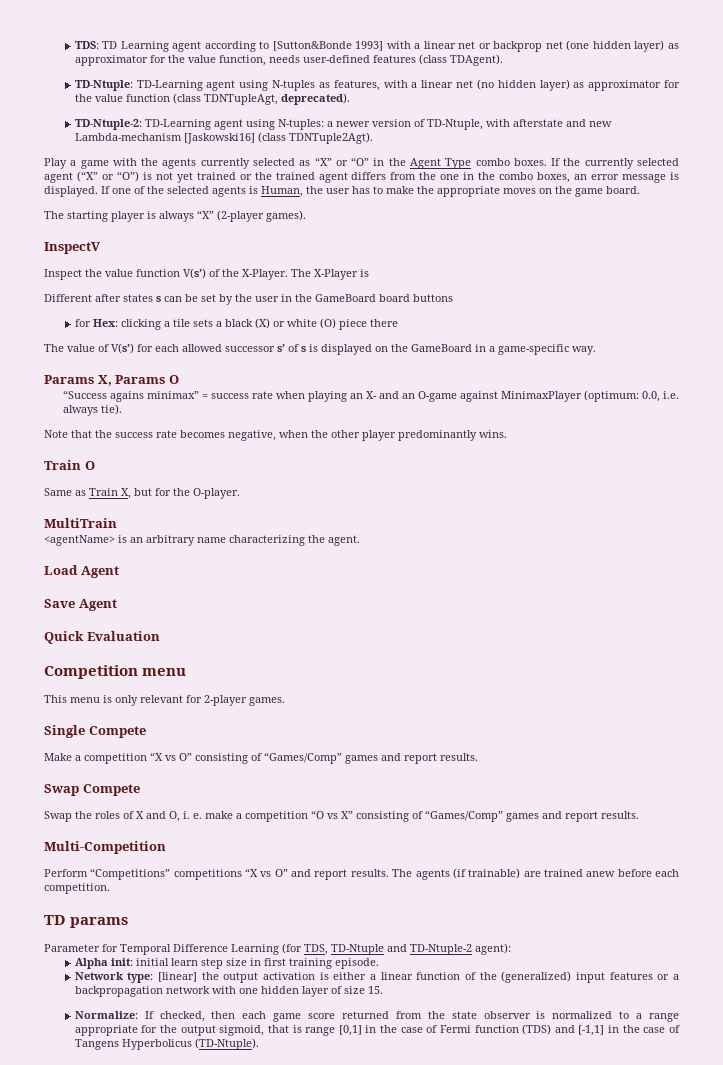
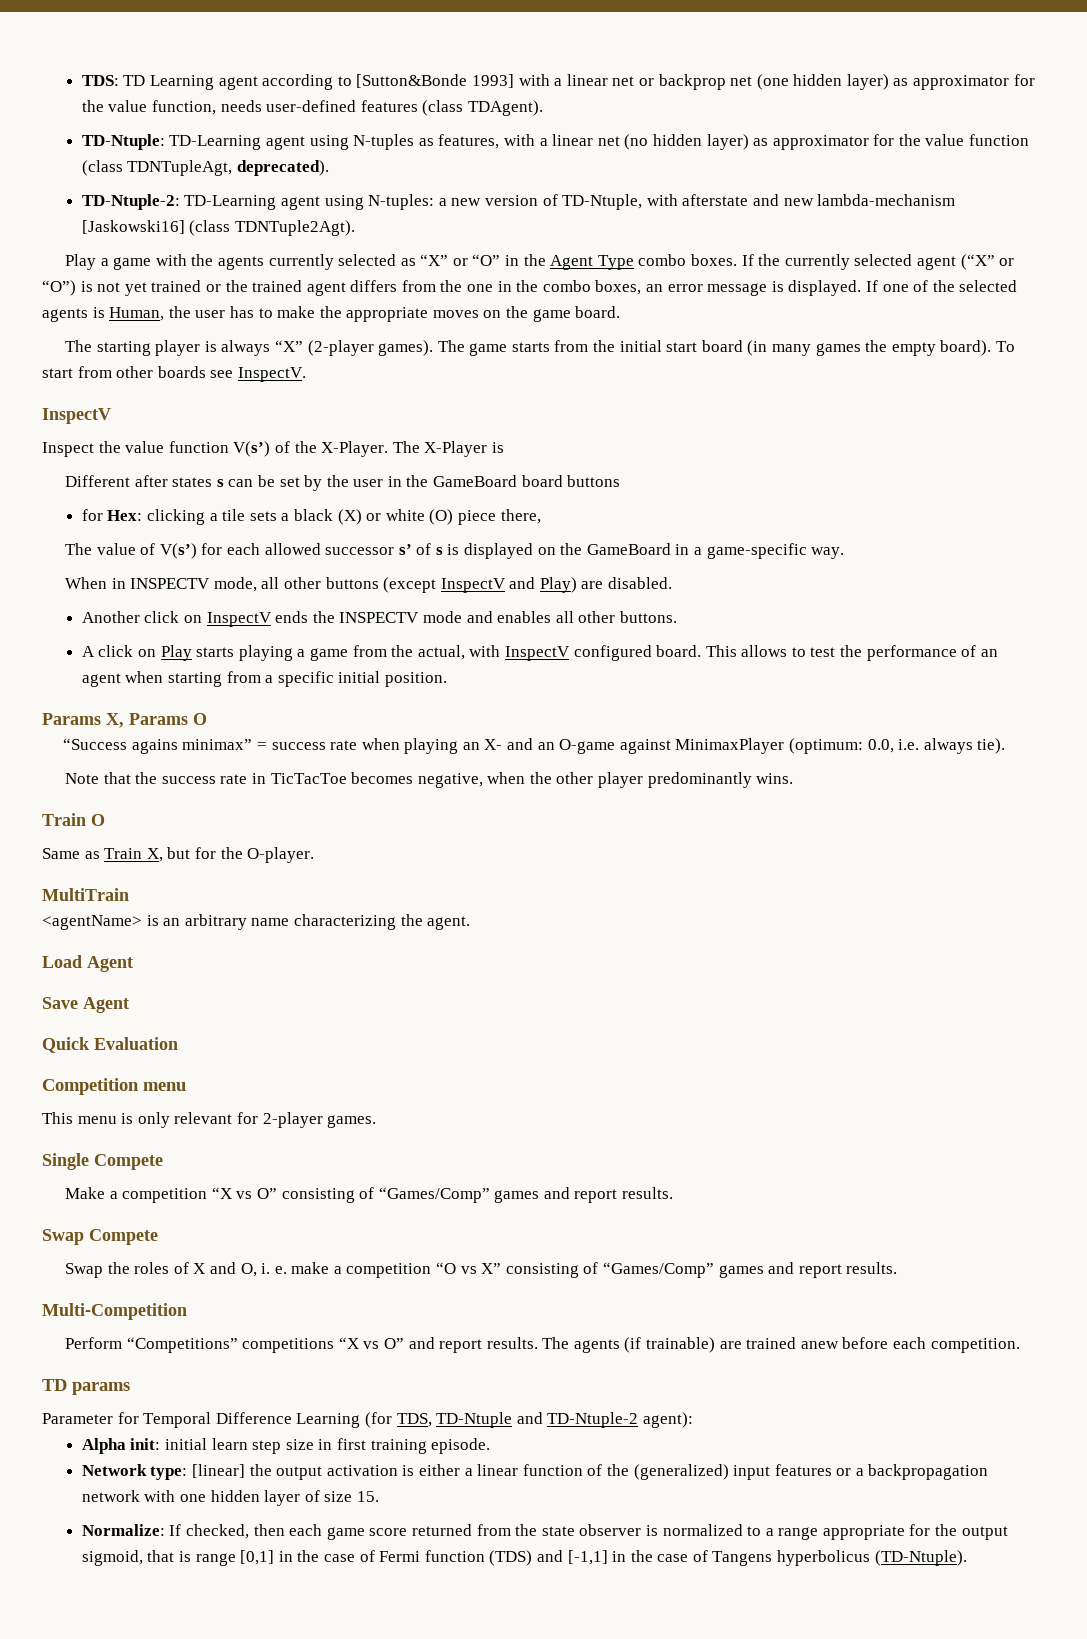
- TD-Ntuple-2: TD-Learning agent using N-tuples: a newer version of TD-Ntuple, with afterstate and new Lambda-mechanism [Jaskowski16] (class TDNTuple2Agt).
+ TD-Ntuple-2: TD-Learning agent using N-tuples: a new version of TD-Ntuple, with afterstate and new lambda-mechanism [Jaskowski16] (class TDNTuple2Agt).
+ The game starts from the initial start board (in many games the empty board). To start from other boards see InspectV.
- for Hex: clicking a tile sets a black (X) or white (O) piece there
+ for Hex: clicking a tile sets a black (X) or white (O) piece there,
+ When in INSPECTV mode, all other buttons (except InspectV and Play) are disabled.
+ Another click on InspectV ends the INSPECTV mode and enables all other buttons.
+ A click on Play starts playing a game from the actual, with InspectV configured board. This allows to test the performance of an agent when starting from a specific initial position.
- Note that the success rate becomes negative, when the other player predominantly wins.
+ Note that the success rate in TicTacToe becomes negative, when the other player predominantly wins.
- Normalize: If checked, then each game score returned from the state observer is normalized to a range appropriate for the output sigmoid, that is range [0,1] in the case of Fermi function (TDS) and [-1,1] in the case of Tangens Hyperbolicus (TD-Ntuple).
+ Normalize: If checked, then each game score returned from the state observer is normalized to a range appropriate for the output sigmoid, that is range [0,1] in the case of Fermi function (TDS) and [-1,1] in the case of Tangens hyperbolicus (TD-Ntuple).

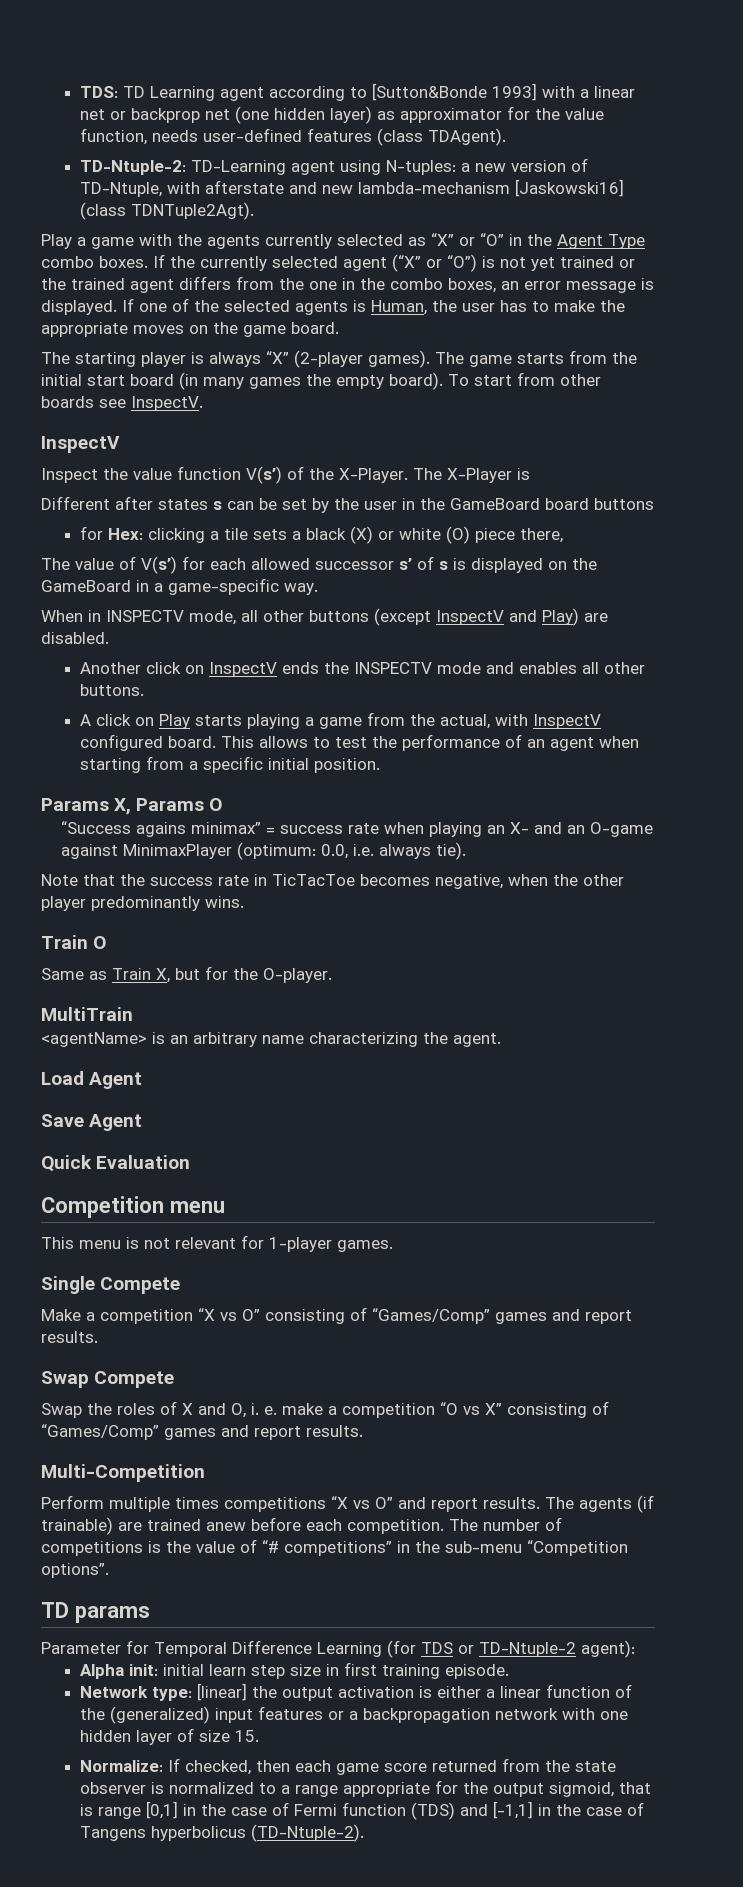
- TD-Ntuple: TD-Learning agent using N-tuples as features, with a linear net (no hidden layer) as approximator for the value function (class TDNTupleAgt, deprecated).
- This menu is only relevant for 2-player games.
+ This menu is not relevant for 1-player games.
- Perform “Competitions” competitions “X vs O” and report results.
+ Perform multiple times competitions “X vs O” and report results.
+ The number of competitions is the value of “# competitions” in the sub-menu “Competition options”.
- Parameter for Temporal Difference Learning (for TDS, TD-Ntuple and TD-Ntuple-2 agent):
+ Parameter for Temporal Difference Learning (for TDS or TD-Ntuple-2 agent):
- Normalize: If checked, then each game score returned from the state observer is normalized to a range appropriate for the output sigmoid, that is range [0,1] in the case of Fermi function (TDS) and [-1,1] in the case of Tangens hyperbolicus (TD-Ntuple).
+ Normalize: If checked, then each game score returned from the state observer is normalized to a range appropriate for the output sigmoid, that is range [0,1] in the case of Fermi function (TDS) and [-1,1] in the case of Tangens hyperbolicus (TD-Ntuple-2).

